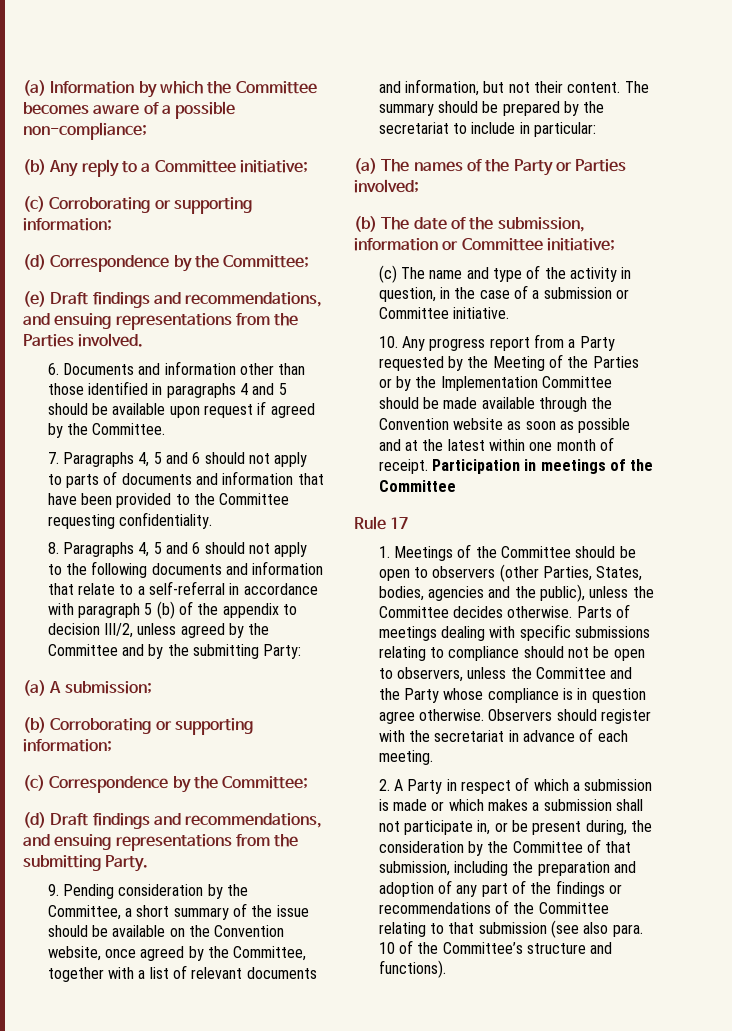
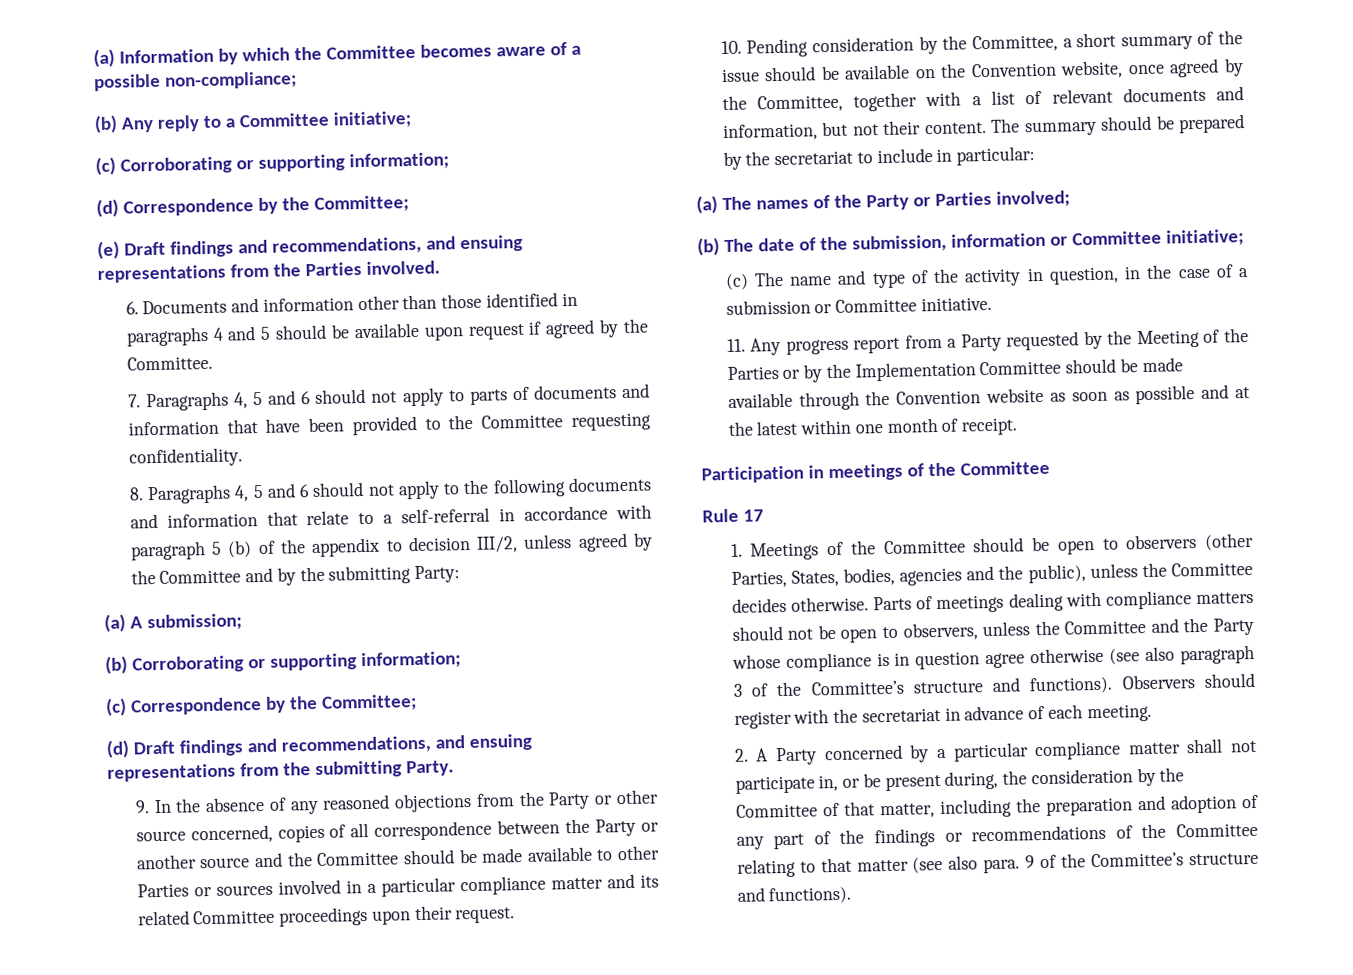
- 9. Pending consideration by the Committee, a short summary of the issue should be available on the Convention website, once agreed by the Committee, together with a list of relevant documents and information, but not their content.
+ 9. In the absence of any reasoned objections from the Party or other source concerned, copies of all correspondence between the Party or another source and the Committee should be made available to other Parties or sources involved in a particular compliance matter and its related Committee proceedings upon their request.
+ 10. Pending consideration by the Committee, a short summary of the issue should be available on the Convention website, once agreed by the Committee, together with a list of relevant documents and information, but not their content.
- 10. Any progress report from a Party requested by the Meeting of the Parties or by the Implementation Committee should be made available through the Convention website as soon as possible and at the latest within one month of receipt. Participation in meetings of the Committee
+ 11. Any progress report from a Party requested by the Meeting of the Parties or by the Implementation Committee should be made available through the Convention website as soon as possible and at the latest within one month of receipt.
+ Participation in meetings of the Committee
- Parts of meetings dealing with specific submissions relating to compliance should not be open to observers, unless the Committee and the Party whose compliance is in question agree otherwise.
+ Parts of meetings dealing with compliance matters should not be open to observers, unless the Committee and the Party whose compliance is in question agree otherwise (see also paragraph 3 of the Committee’s structure and functions).
- 2. A Party in respect of which a submission is made or which makes a submission shall not participate in, or be present during, the consideration by the Committee of that submission, including the preparation and adoption of any part of the findings or recommendations of the Committee relating to that submission (see also para. 10 of the Committee’s structure and functions).
+ 2. A Party concerned by a particular compliance matter shall not participate in, or be present during, the consideration by the Committee of that matter, including the preparation and adoption of any part of the findings or recommendations of the Committee relating to that matter (see also para. 9 of the Committee’s structure and functions).

